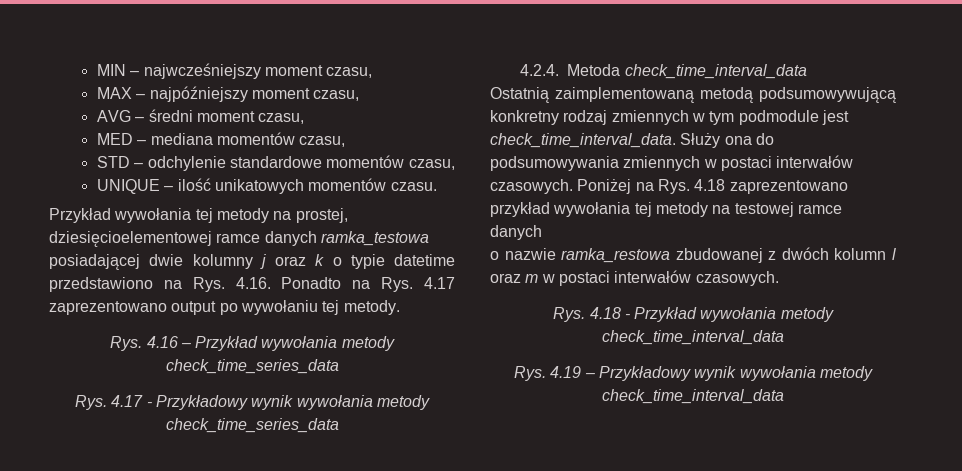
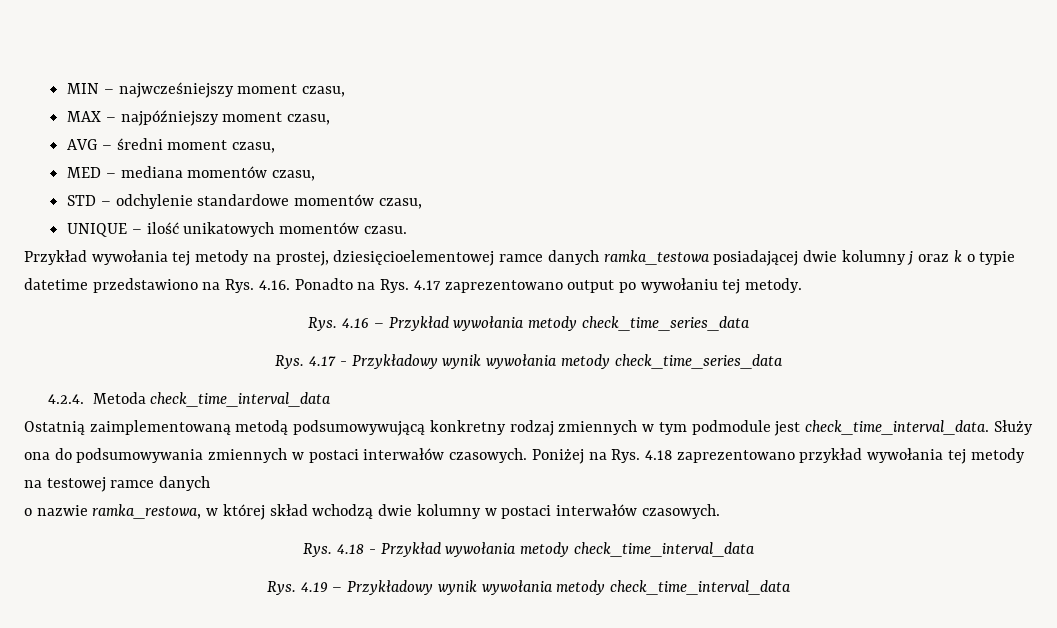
- o nazwie ramka_restowa zbudowanej z dwóch kolumn l oraz m w postaci interwałów czasowych.
+ o nazwie ramka_restowa, w której skład wchodzą dwie kolumny w postaci interwałów czasowych.

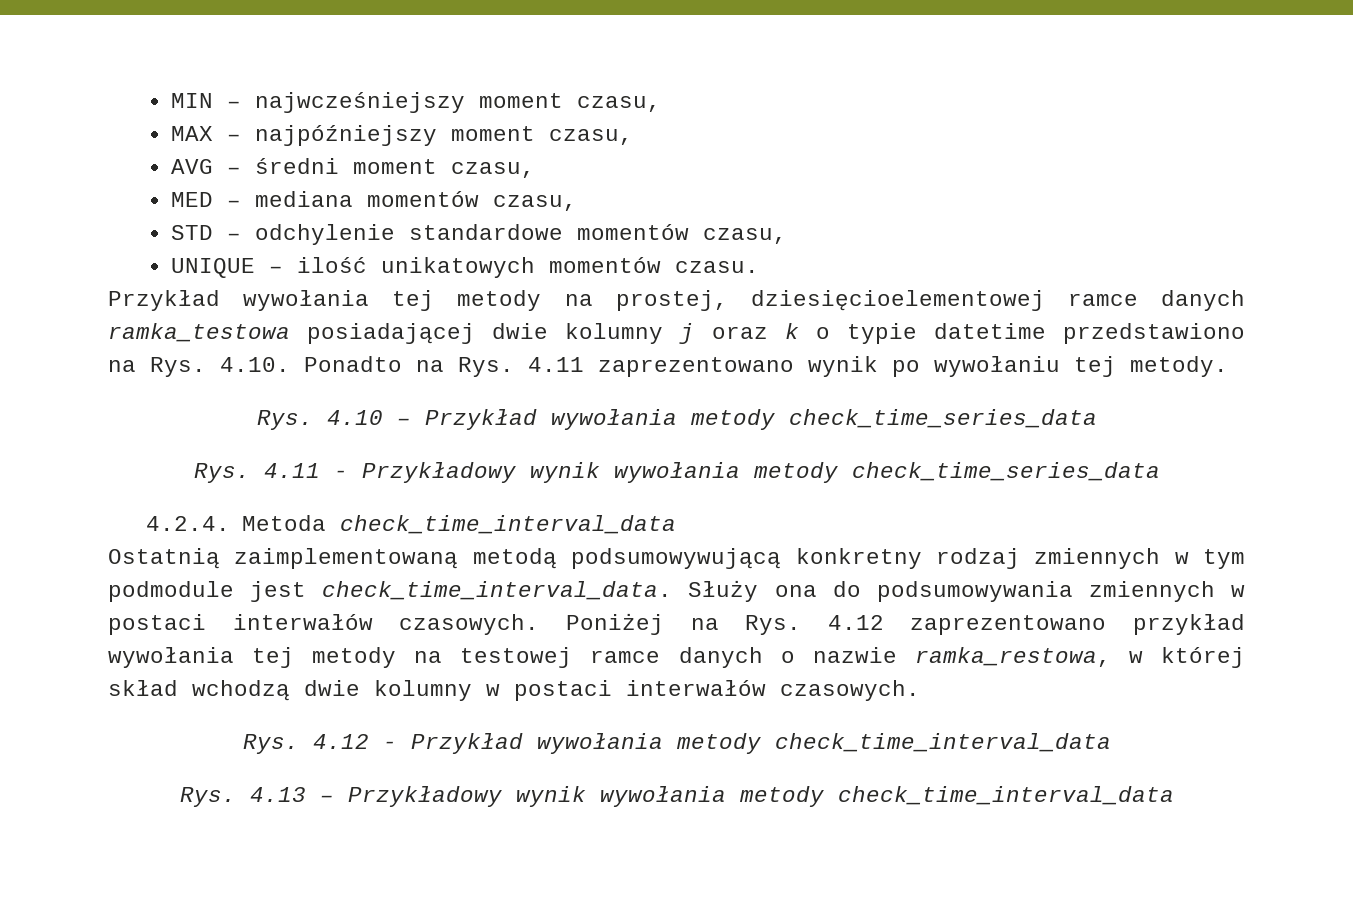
- Przykład wywołania tej metody na prostej, dziesięcioelementowej ramce danych ramka_testowa posiadającej dwie kolumny j oraz k o typie datetime przedstawiono na Rys. 4.16. Ponadto na Rys. 4.17 zaprezentowano output po wywołaniu tej metody.
+ Przykład wywołania tej metody na prostej, dziesięcioelementowej ramce danych ramka_testowa posiadającej dwie kolumny j oraz k o typie datetime przedstawiono na Rys. 4.10. Ponadto na Rys. 4.11 zaprezentowano wynik po wywołaniu tej metody.
- Rys. 4.16 – Przykład wywołania metody check_time_series_data
+ Rys. 4.10 – Przykład wywołania metody check_time_series_data
- Rys. 4.17 - Przykładowy wynik wywołania metody check_time_series_data
+ Rys. 4.11 - Przykładowy wynik wywołania metody check_time_series_data
- Poniżej na Rys. 4.18 zaprezentowano przykład wywołania tej metody na testowej ramce danych
- o nazwie ramka_restowa, w której skład wchodzą dwie kolumny w postaci interwałów czasowych.
+ Poniżej na Rys. 4.12 zaprezentowano przykład wywołania tej metody na testowej ramce danych o nazwie ramka_restowa, w której skład wchodzą dwie kolumny w postaci interwałów czasowych.
- Rys. 4.18 - Przykład wywołania metody check_time_interval_data
+ Rys. 4.12 - Przykład wywołania metody check_time_interval_data
- Rys. 4.19 – Przykładowy wynik wywołania metody check_time_interval_data
+ Rys. 4.13 – Przykładowy wynik wywołania metody check_time_interval_data

